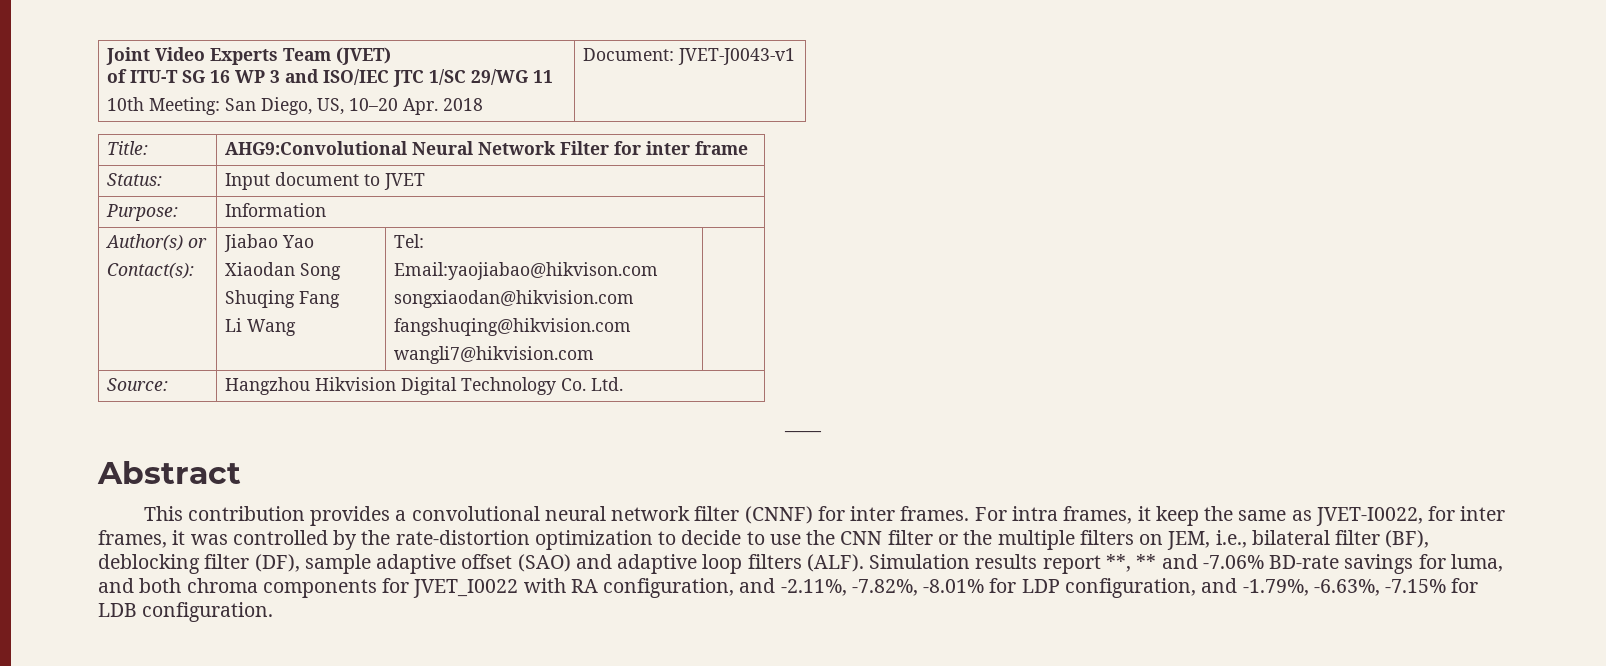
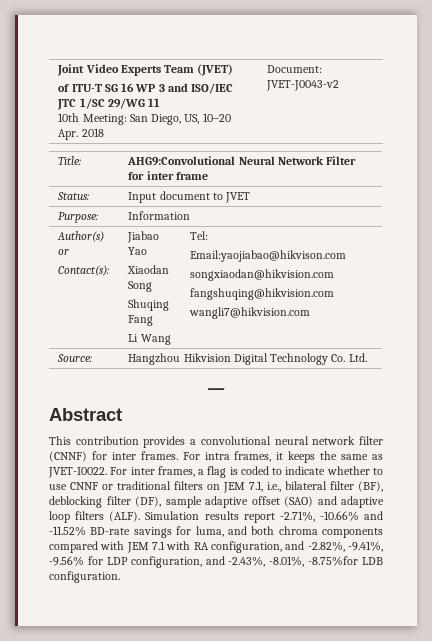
  Joint Video Experts Team (JVET)
  of ITU-T SG 16 WP 3 and ISO/IEC JTC 1/SC 29/WG 11
- 10th Meeting: San Diego, US, 10–20 Apr. 2018 | Document: JVET-J0043-v1
+ 10th Meeting: San Diego, US, 10–20 Apr. 2018 | Document: JVET-J0043-v2
- For intra frames, it keep the same as JVET-I0022, for inter frames, it was controlled by the rate-distortion optimization to decide to use the CNN filter or the multiple filters on JEM, i.e., bilateral filter (BF), deblocking filter (DF), sample adaptive offset (SAO) and adaptive loop filters (ALF).
+ For intra frames, it keeps the same as JVET-I0022. For inter frames, a flag is coded to indicate whether to use CNNF or traditional filters on JEM 7.1, i.e., bilateral filter (BF), deblocking filter (DF), sample adaptive offset (SAO) and adaptive loop filters (ALF).
- Simulation results report **, ** and -7.06% BD-rate savings for luma, and both chroma components for JVET_I0022 with RA configuration, and -2.11%, -7.82%, -8.01% for LDP configuration, and -1.79%, -6.63%, -7.15% for LDB configuration.
+ Simulation results report -2.71%, -10.66% and -11.52% BD-rate savings for luma, and both chroma components compared with JEM 7.1 with RA configuration, and -2.82%, -9.41%, -9.56% for LDP configuration, and -2.43%, -8.01%, -8.75%for LDB configuration.

